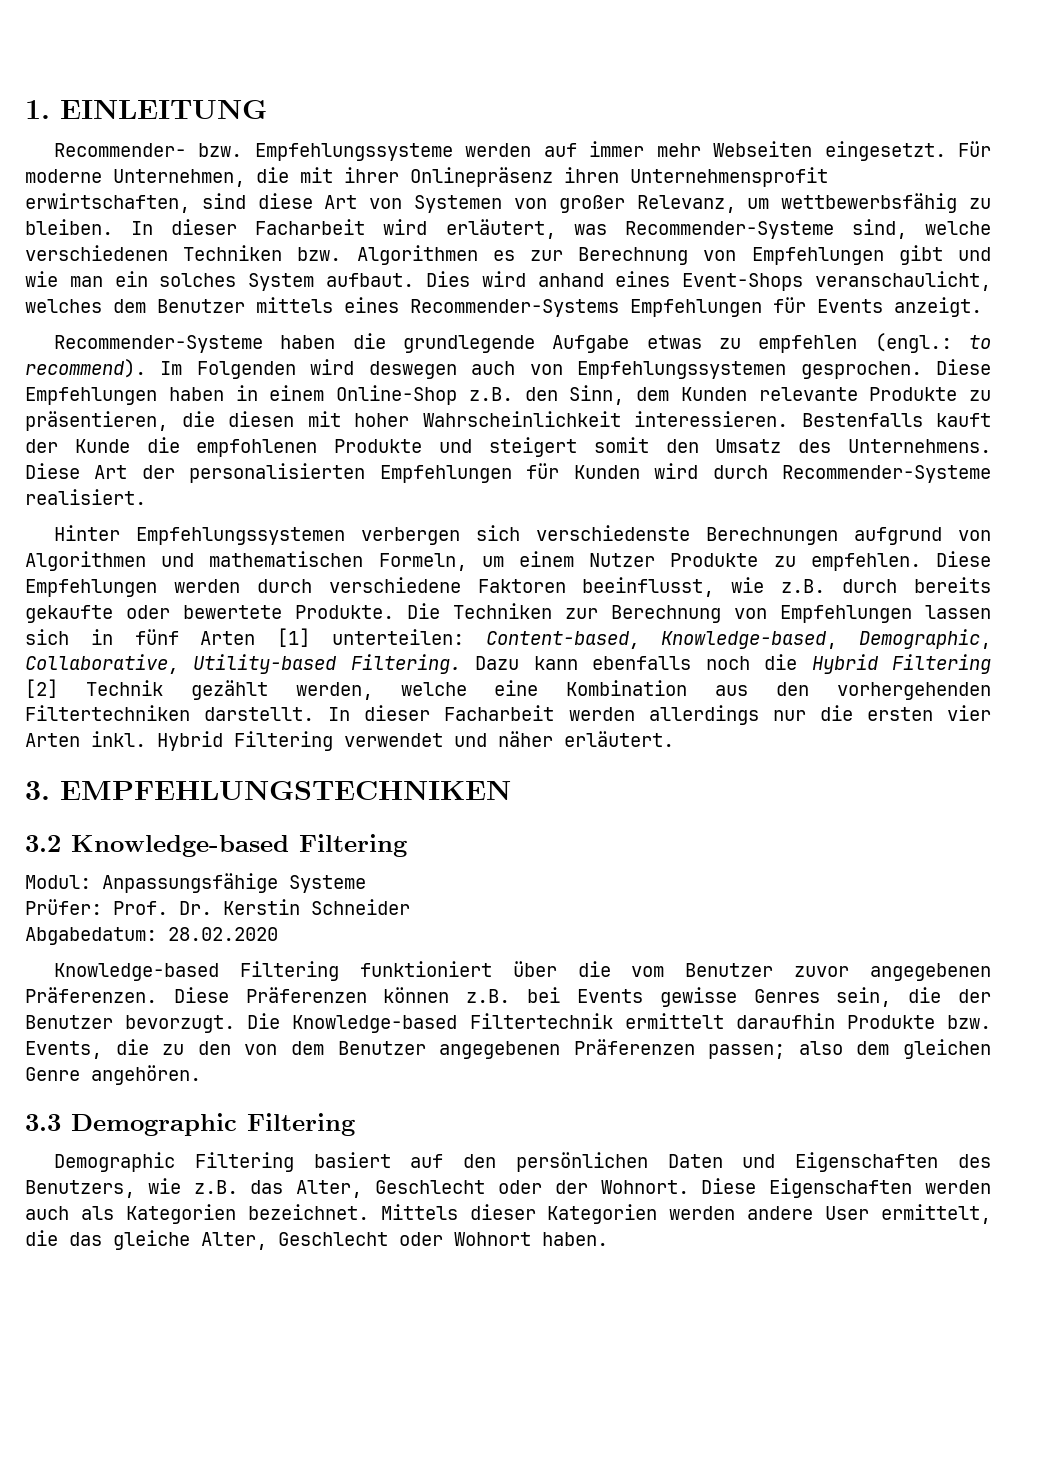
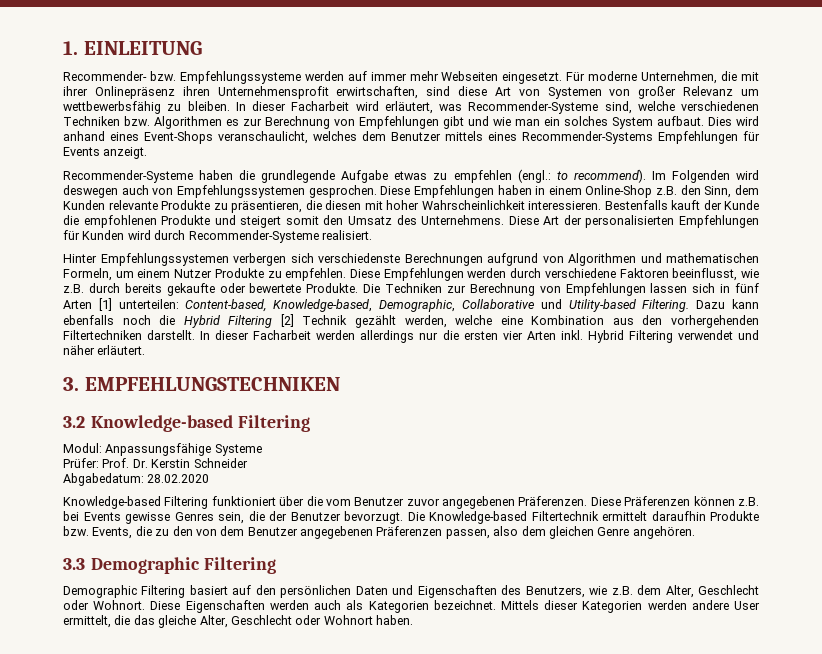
- Für moderne Unternehmen, die mit ihrer Onlinepräsenz ihren Unternehmensprofit erwirtschaften, sind diese Art von Systemen von großer Relevanz, um wettbewerbsfähig zu bleiben.
+ Für moderne Unternehmen, die mit ihrer Onlinepräsenz ihren Unternehmensprofit erwirtschaften, sind diese Art von Systemen von großer Relevanz um wettbewerbsfähig zu bleiben.
- Die Techniken zur Berechnung von Empfehlungen lassen sich in fünf Arten [1] unterteilen: Content-based, Knowledge-based, Demographic, Collaborative, Utility-based Filtering.
+ Die Techniken zur Berechnung von Empfehlungen lassen sich in fünf Arten [1] unterteilen: Content-based, Knowledge-based, Demographic, Collaborative und Utility-based Filtering.
- Die Knowledge-based Filtertechnik ermittelt daraufhin Produkte bzw. Events, die zu den von dem Benutzer angegebenen Präferenzen passen; also dem gleichen Genre angehören.
+ Die Knowledge-based Filtertechnik ermittelt daraufhin Produkte bzw. Events, die zu den von dem Benutzer angegebenen Präferenzen passen, also dem gleichen Genre angehören.
- Demographic Filtering basiert auf den persönlichen Daten und Eigenschaften des Benutzers, wie z.B. das Alter, Geschlecht oder der Wohnort.
+ Demographic Filtering basiert auf den persönlichen Daten und Eigenschaften des Benutzers, wie z.B. dem Alter, Geschlecht oder Wohnort.

